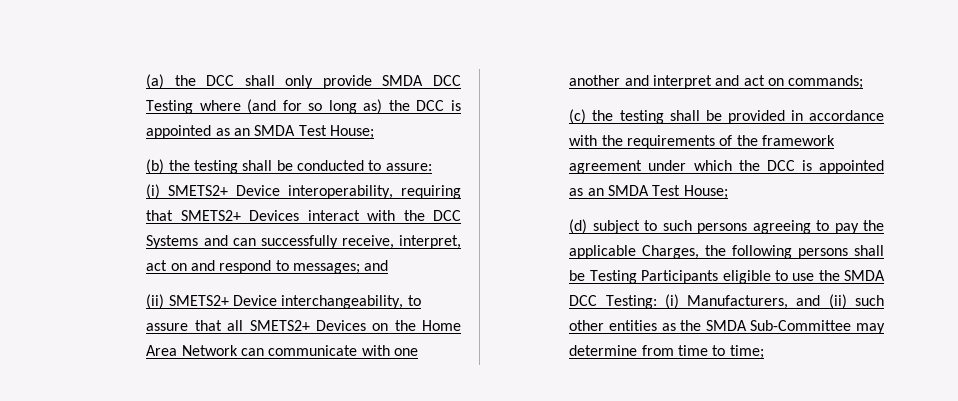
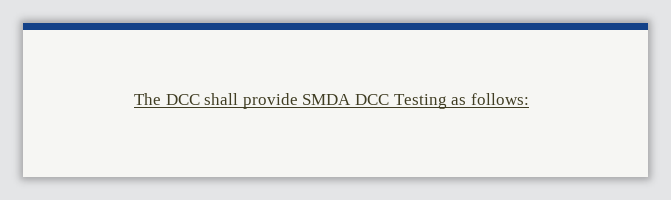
- (a) the DCC shall only provide SMDA DCC Testing where (and for so long as) the DCC is appointed as an SMDA Test House;
- (b) the testing shall be conducted to assure:
- (i) SMETS2+ Device interoperability, requiring that SMETS2+ Devices interact with the DCC Systems and can successfully receive, interpret, act on and respond to messages; and
- (ii) SMETS2+ Device interchangeability, to assure that all SMETS2+ Devices on the Home Area Network can communicate with one another and interpret and act on commands;
- (c) the testing shall be provided in accordance with the requirements of the framework agreement under which the DCC is appointed as an SMDA Test House;
- (d) subject to such persons agreeing to pay the applicable Charges, the following persons shall be Testing Participants eligible to use the SMDA DCC Testing: (i) Manufacturers, and (ii) such other entities as the SMDA Sub-Committee may determine from time to time;
+ The DCC shall provide SMDA DCC Testing as follows:

